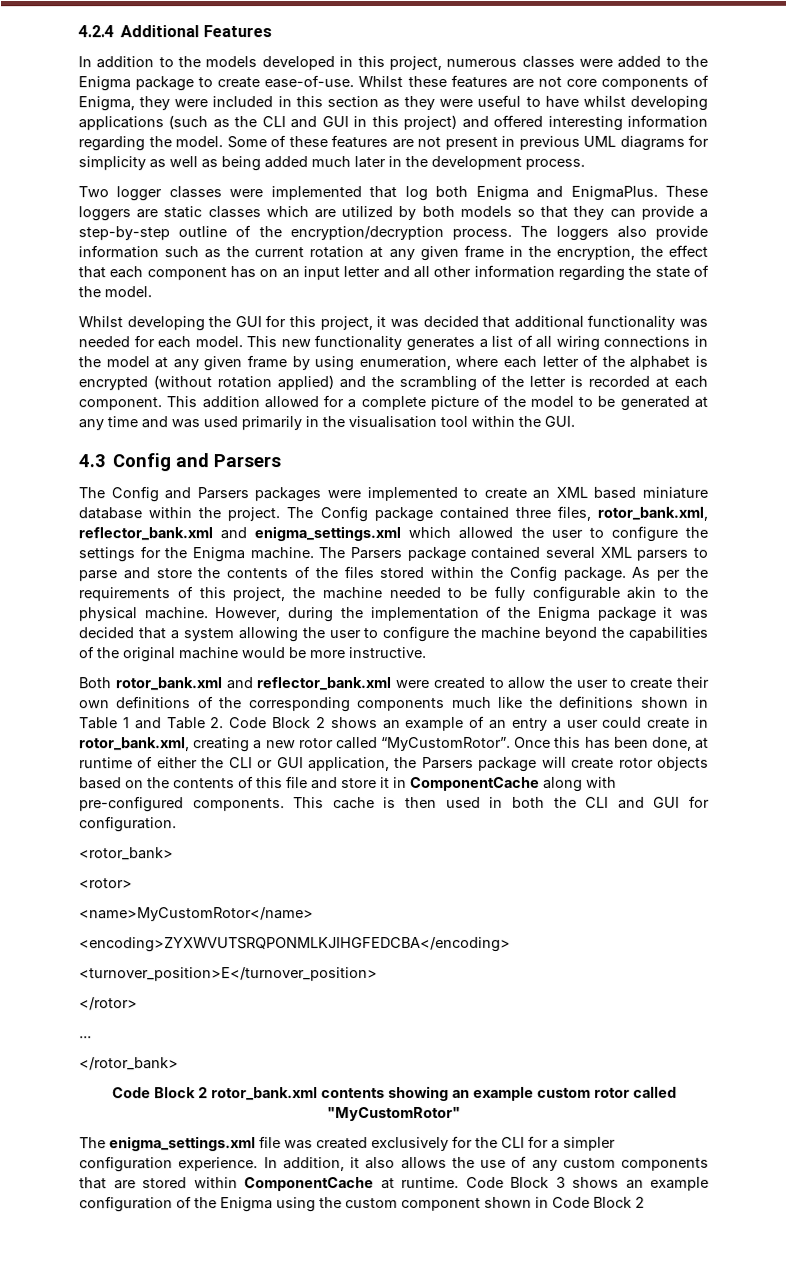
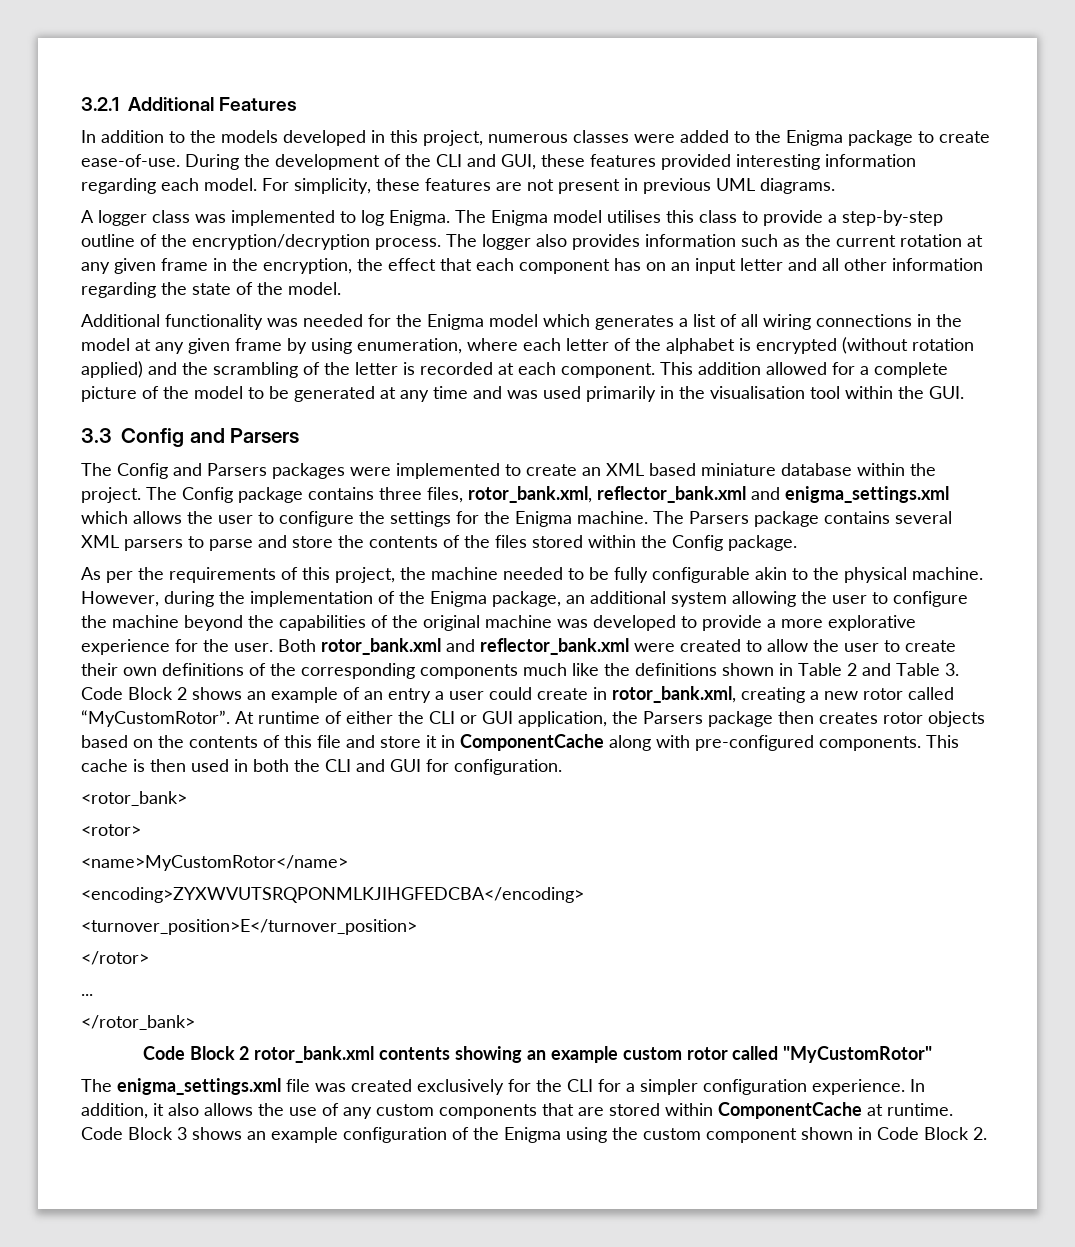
- 4.2.4 Additional Features
+ 3.2.1 Additional Features
- Whilst these features are not core components of Enigma, they were included in this section as they were useful to have whilst developing applications (such as the CLI and GUI in this project) and offered interesting information regarding the model. Some of these features are not present in previous UML diagrams for simplicity as well as being added much later in the development process.
- Two logger classes were implemented that log both Enigma and EnigmaPlus. These loggers are static classes which are utilized by both models so that they can provide a step-by-step outline of the encryption/decryption process.
+ During the development of the CLI and GUI, these features provided interesting information regarding each model. For simplicity, these features are not present in previous UML diagrams.
+ A logger class was implemented to log Enigma. The Enigma model utilises this class to provide a step-by-step outline of the encryption/decryption process.
- The loggers also provide information such as the current rotation at any given frame in the encryption, the effect that each component has on an input letter and all other information regarding the state of the model.
+ The logger also provides information such as the current rotation at any given frame in the encryption, the effect that each component has on an input letter and all other information regarding the state of the model.
- Whilst developing the GUI for this project, it was decided that additional functionality was needed for each model. This new functionality generates a list of all wiring connections in the model at any given frame by using enumeration, where each letter of the alphabet is encrypted (without rotation applied) and the scrambling of the letter is recorded at each component.
+ Additional functionality was needed for the Enigma model which generates a list of all wiring connections in the model at any given frame by using enumeration, where each letter of the alphabet is encrypted (without rotation applied) and the scrambling of the letter is recorded at each component.
- 4.3 Config and Parsers
+ 3.3 Config and Parsers
- The Config package contained three files, rotor_bank.xml, reflector_bank.xml and enigma_settings.xml which allowed the user to configure the settings for the Enigma machine.
+ The Config package contains three files, rotor_bank.xml, reflector_bank.xml and enigma_settings.xml which allows the user to configure the settings for the Enigma machine.
- The Parsers package contained several XML parsers to parse and store the contents of the files stored within the Config package. As per the requirements of this project, the machine needed to be fully configurable akin to the physical machine.
+ The Parsers package contains several XML parsers to parse and store the contents of the files stored within the Config package.
+ As per the requirements of this project, the machine needed to be fully configurable akin to the physical machine.
- However, during the implementation of the Enigma package it was decided that a system allowing the user to configure the machine beyond the capabilities of the original machine would be more instructive.
- Both rotor_bank.xml and reflector_bank.xml were created to allow the user to create their own definitions of the corresponding components much like the definitions shown in Table 1 and Table 2. Code Block 2 shows an example of an entry a user could create in rotor_bank.xml, creating a new rotor called “MyCustomRotor”.
+ However, during the implementation of the Enigma package, an additional system allowing the user to configure the machine beyond the capabilities of the original machine was developed to provide a more explorative experience for the user. Both rotor_bank.xml and reflector_bank.xml were created to allow the user to create their own definitions of the corresponding components much like the definitions shown in Table 2 and Table 3. Code Block 2 shows an example of an entry a user could create in rotor_bank.xml, creating a new rotor called “MyCustomRotor”.
- Once this has been done, at runtime of either the CLI or GUI application, the Parsers package will create rotor objects based on the contents of this file and store it in ComponentCache along with pre-configured components.
+ At runtime of either the CLI or GUI application, the Parsers package then creates rotor objects based on the contents of this file and store it in ComponentCache along with pre-configured components.
- Code Block 3 shows an example configuration of the Enigma using the custom component shown in Code Block 2
+ Code Block 3 shows an example configuration of the Enigma using the custom component shown in Code Block 2.

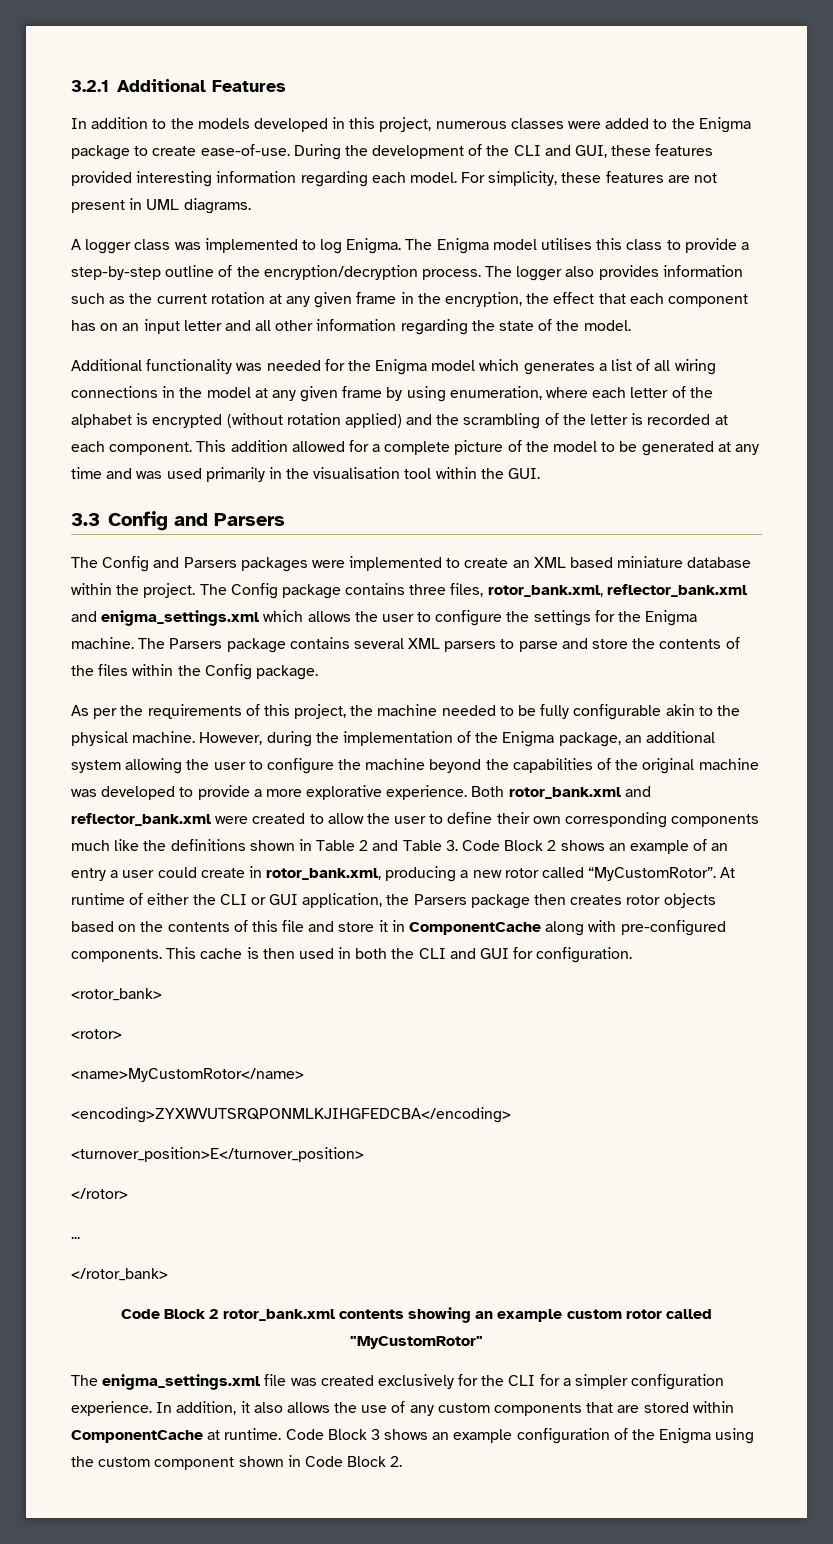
- For simplicity, these features are not present in previous UML diagrams.
+ For simplicity, these features are not present in UML diagrams.
- The Parsers package contains several XML parsers to parse and store the contents of the files stored within the Config package.
+ The Parsers package contains several XML parsers to parse and store the contents of the files within the Config package.
- However, during the implementation of the Enigma package, an additional system allowing the user to configure the machine beyond the capabilities of the original machine was developed to provide a more explorative experience for the user.
+ However, during the implementation of the Enigma package, an additional system allowing the user to configure the machine beyond the capabilities of the original machine was developed to provide a more explorative experience.
- Both rotor_bank.xml and reflector_bank.xml were created to allow the user to create their own definitions of the corresponding components much like the definitions shown in Table 2 and Table 3. Code Block 2 shows an example of an entry a user could create in rotor_bank.xml, creating a new rotor called “MyCustomRotor”.
+ Both rotor_bank.xml and reflector_bank.xml were created to allow the user to define their own corresponding components much like the definitions shown in Table 2 and Table 3. Code Block 2 shows an example of an entry a user could create in rotor_bank.xml, producing a new rotor called “MyCustomRotor”.

